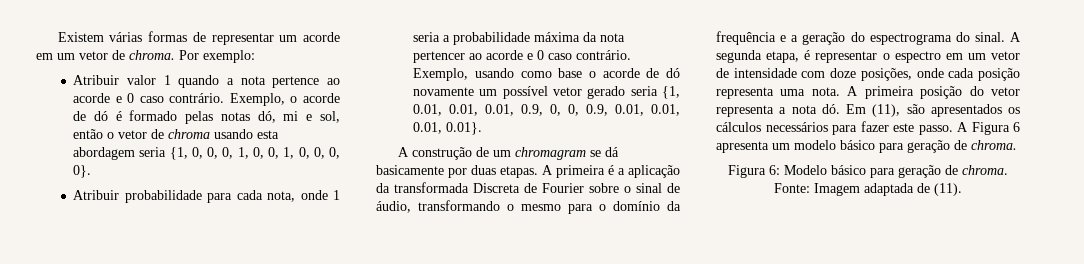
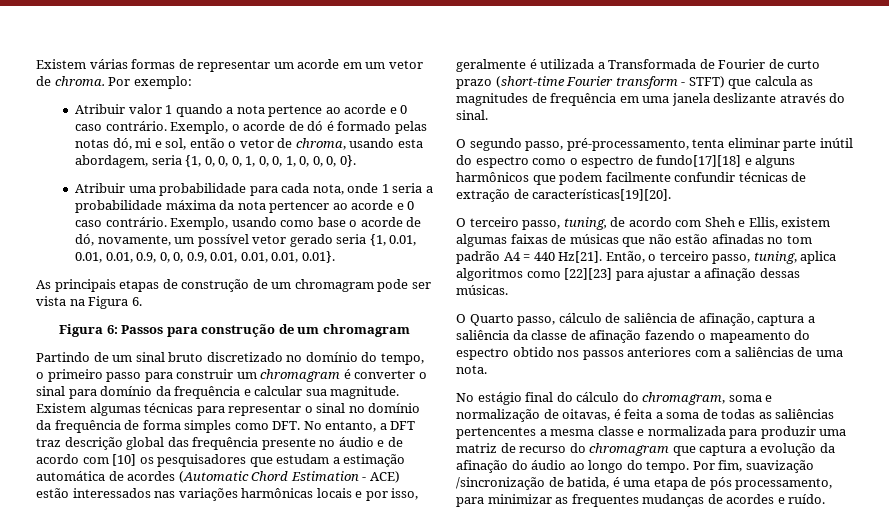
- Exemplo, o acorde de dó é formado pelas notas dó, mi e sol, então o vetor de chroma usando esta abordagem seria {1, 0, 0, 0, 1, 0, 0, 1, 0, 0, 0, 0}.
+ Exemplo, o acorde de dó é formado pelas notas dó, mi e sol, então o vetor de chroma, usando esta abordagem, seria {1, 0, 0, 0, 1, 0, 0, 1, 0, 0, 0, 0}.
- Atribuir probabilidade para cada nota, onde 1 seria a probabilidade máxima da nota pertencer ao acorde e 0 caso contrário.
+ Atribuir uma probabilidade para cada nota, onde 1 seria a probabilidade máxima da nota pertencer ao acorde e 0 caso contrário.
- Exemplo, usando como base o acorde de dó novamente um possível vetor gerado seria {1, 0.01, 0.01, 0.01, 0.9, 0, 0, 0.9, 0.01, 0.01, 0.01, 0.01}.
+ Exemplo, usando como base o acorde de dó, novamente, um possível vetor gerado seria {1, 0.01, 0.01, 0.01, 0.9, 0, 0, 0.9, 0.01, 0.01, 0.01, 0.01}.
- A construção de um chromagram se dá basicamente por duas etapas. A primeira é a aplicação da transformada Discreta de Fourier sobre o sinal de áudio, transformando o mesmo para o domínio da frequência e a geração do espectrograma do sinal. A segunda etapa, é representar o espectro em um vetor de intensidade com doze posições, onde cada posição representa uma nota. A primeira posição do vetor representa a nota dó. Em (11), são apresentados os cálculos necessários para fazer este passo. A Figura 6 apresenta um modelo básico para geração de chroma.
- Figura 6: Modelo básico para geração de chroma. Fonte: Imagem adaptada de (11).
+ As principais etapas de construção de um chromagram pode ser vista na Figura 6.
+ Figura 6: Passos para construção de um chromagram
+ Partindo de um sinal bruto discretizado no domínio do tempo, o primeiro passo para construir um chromagram é converter o sinal para domínio da frequência e calcular sua magnitude. Existem algumas técnicas para representar o sinal no domínio da frequência de forma simples como DFT. No entanto, a DFT traz descrição global das frequência presente no áudio e de acordo com [10] os pesquisadores que estudam a estimação automática de acordes (Automatic Chord Estimation - ACE) estão interessados nas variações harmônicas locais e por isso, geralmente é utilizada a Transformada de Fourier de curto prazo (short-time Fourier transform - STFT) que calcula as magnitudes de frequência em uma janela deslizante através do sinal.
+ O segundo passo, pré-processamento, tenta eliminar parte inútil do espectro como o espectro de fundo[17][18] e alguns harmônicos que podem facilmente confundir técnicas de extração de características[19][20].
+ O terceiro passo, tuning, de acordo com Sheh e Ellis, existem algumas faixas de músicas que não estão afinadas no tom padrão A4 = 440 Hz[21]. Então, o terceiro passo, tuning, aplica algoritmos como [22][23] para ajustar a afinação dessas músicas.
+ O Quarto passo, cálculo de saliência de afinação, captura a saliência da classe de afinação fazendo o mapeamento do espectro obtido nos passos anteriores com a saliências de uma nota.
+ No estágio final do cálculo do chromagram, soma e normalização de oitavas, é feita a soma de todas as saliências pertencentes a mesma classe e normalizada para produzir uma matriz de recurso do chromagram que captura a evolução da afinação do áudio ao longo do tempo. Por fim, suavização /sincronização de batida, é uma etapa de pós processamento, para minimizar as frequentes mudanças de acordes e ruído.

